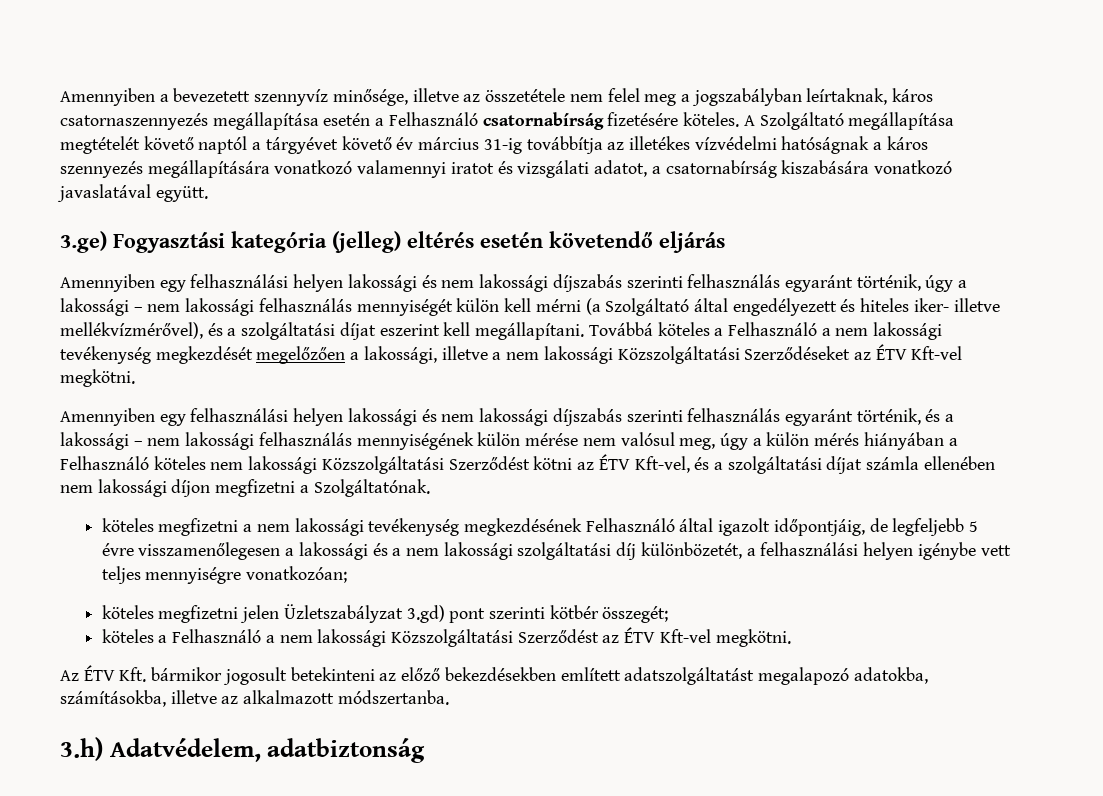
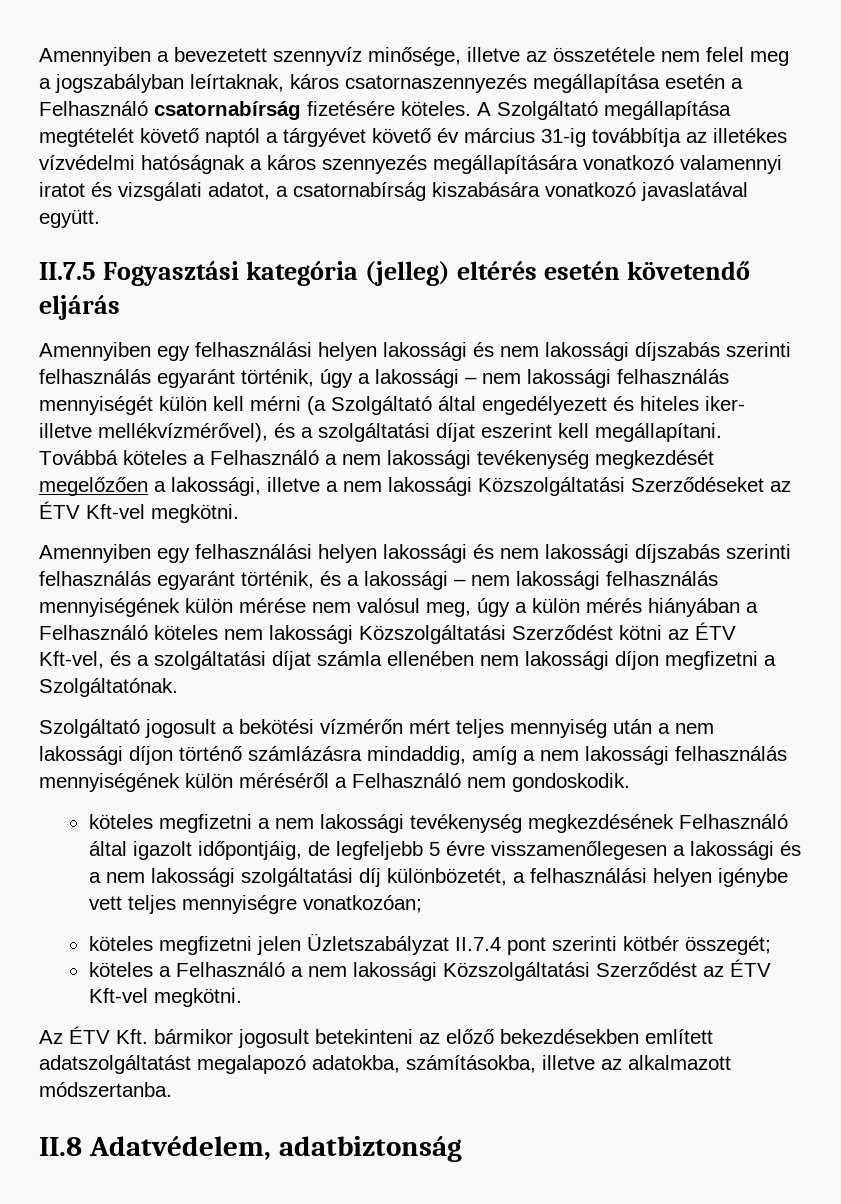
- 3.ge) Fogyasztási kategória (jelleg) eltérés esetén követendő eljárás
+ II.7.5 Fogyasztási kategória (jelleg) eltérés esetén követendő eljárás
+ Szolgáltató jogosult a bekötési vízmérőn mért teljes mennyiség után a nem lakossági díjon történő számlázásra mindaddig, amíg a nem lakossági felhasználás mennyiségének külön méréséről a Felhasználó nem gondoskodik.
- köteles megfizetni jelen Üzletszabályzat 3.gd) pont szerinti kötbér összegét;
+ köteles megfizetni jelen Üzletszabályzat II.7.4 pont szerinti kötbér összegét;
- 3.h) Adatvédelem, adatbiztonság
+ II.8 Adatvédelem, adatbiztonság

